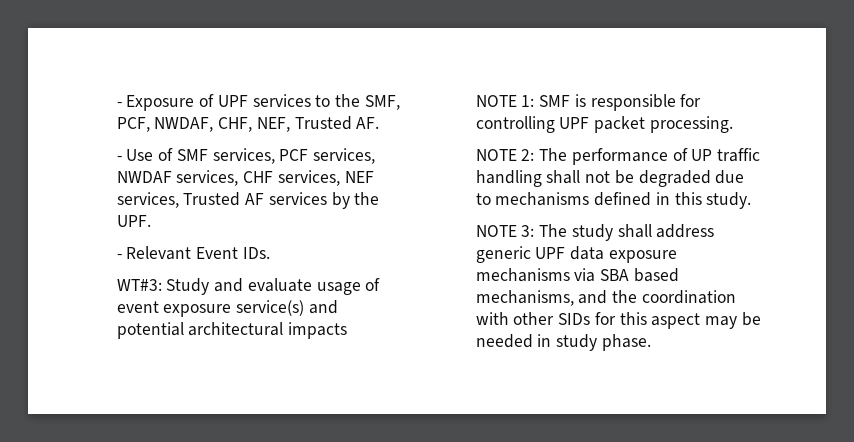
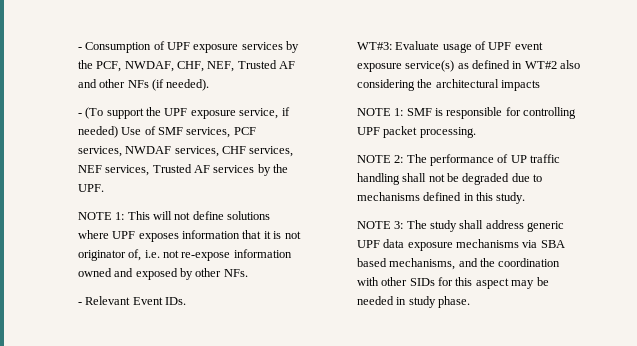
- - Exposure of UPF services to the SMF, PCF, NWDAF, CHF, NEF, Trusted AF.
- - Use of SMF services, PCF services, NWDAF services, CHF services, NEF services, Trusted AF services by the UPF.
+ - Consumption of UPF exposure services by the PCF, NWDAF, CHF, NEF, Trusted AF and other NFs (if needed).
+ - (To support the UPF exposure service, if needed) Use of SMF services, PCF services, NWDAF services, CHF services, NEF services, Trusted AF services by the UPF.
+ NOTE 1: This will not define solutions where UPF exposes information that it is not originator of, i.e. not re-expose information owned and exposed by other NFs.
- WT#3: Study and evaluate usage of event exposure service(s) and potential architectural impacts
+ WT#3: Evaluate usage of UPF event exposure service(s) as defined in WT#2 also considering the architectural impacts

